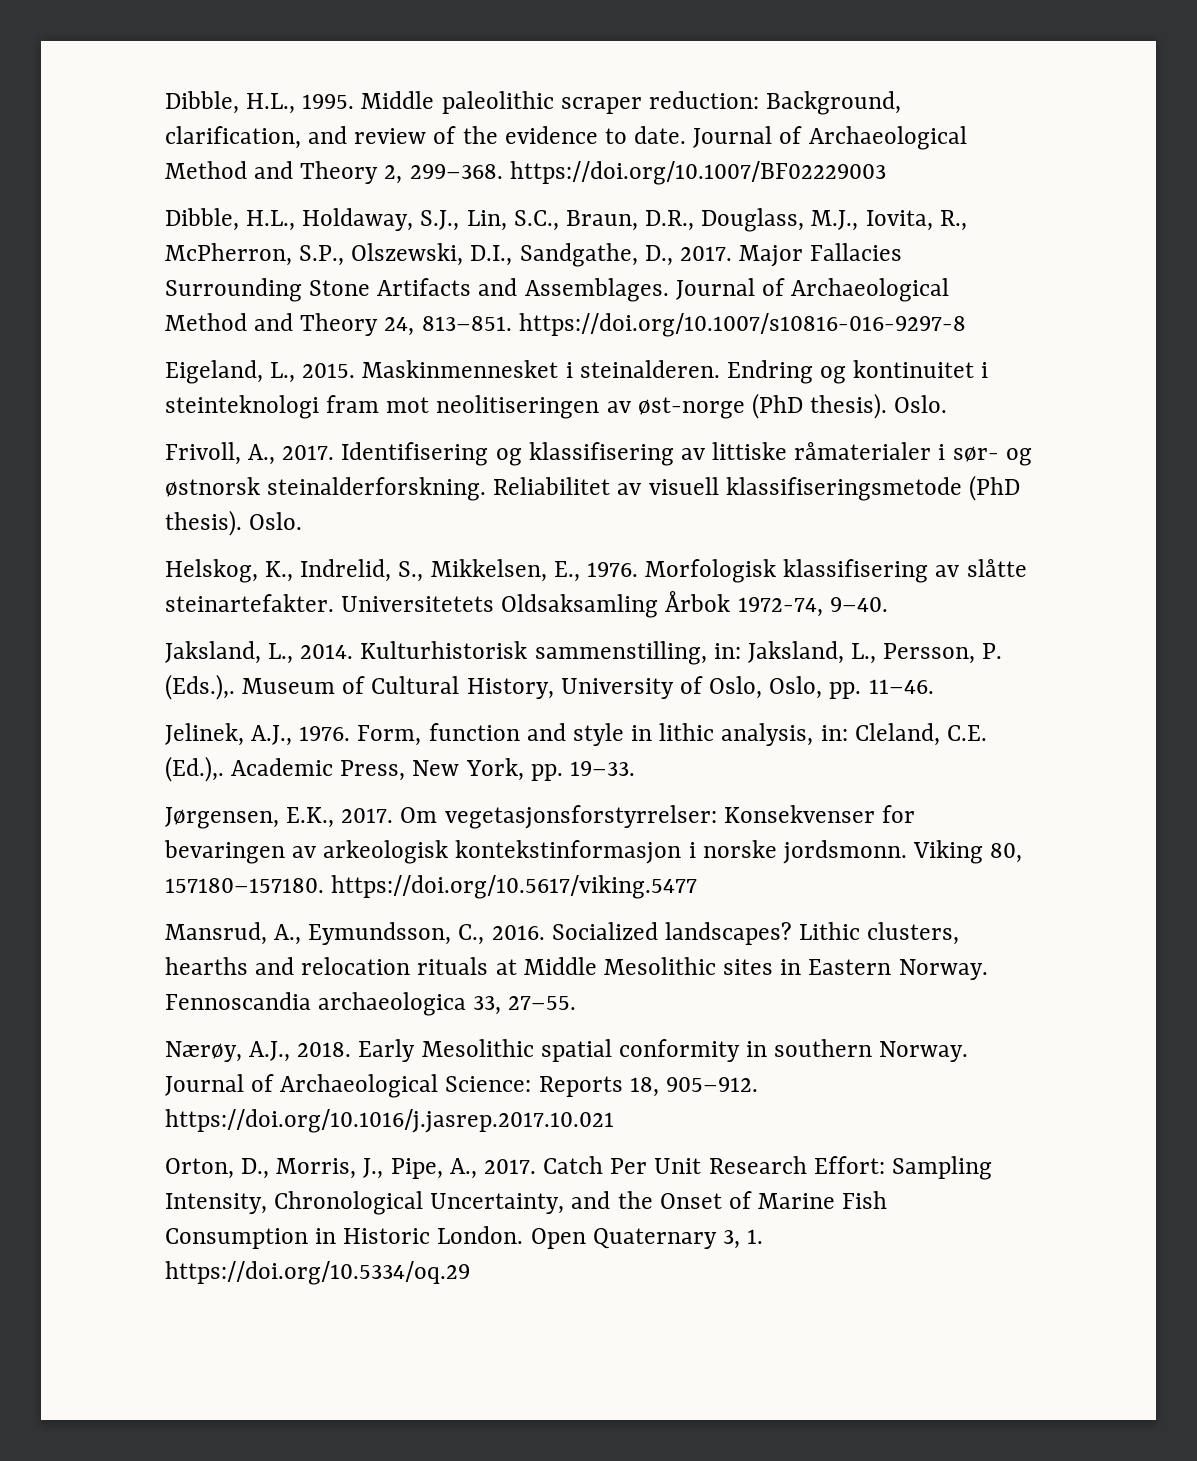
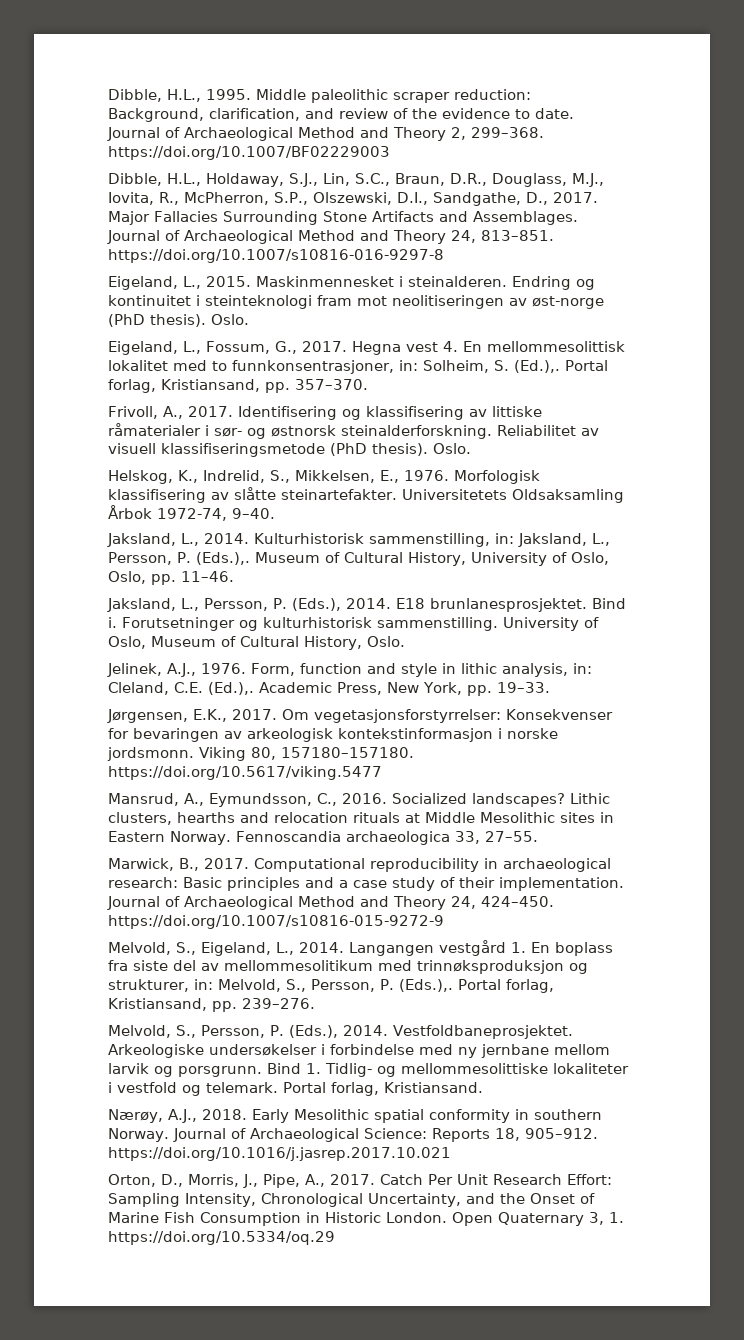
+ Eigeland, L., Fossum, G., 2017. Hegna vest 4. En mellommesolittisk lokalitet med to funnkonsentrasjoner, in: Solheim, S. (Ed.),. Portal forlag, Kristiansand, pp. 357–370.
+ Jaksland, L., Persson, P. (Eds.), 2014. E18 brunlanesprosjektet. Bind i. Forutsetninger og kulturhistorisk sammenstilling. University of Oslo, Museum of Cultural History, Oslo.
+ Marwick, B., 2017. Computational reproducibility in archaeological research: Basic principles and a case study of their implementation. Journal of Archaeological Method and Theory 24, 424–450. https://doi.org/10.1007/s10816-015-9272-9
+ Melvold, S., Eigeland, L., 2014. Langangen vestgård 1. En boplass fra siste del av mellommesolitikum med trinnøksproduksjon og strukturer, in: Melvold, S., Persson, P. (Eds.),. Portal forlag, Kristiansand, pp. 239–276.
+ Melvold, S., Persson, P. (Eds.), 2014. Vestfoldbaneprosjektet. Arkeologiske undersøkelser i forbindelse med ny jernbane mellom larvik og porsgrunn. Bind 1. Tidlig- og mellommesolittiske lokaliteter i vestfold og telemark. Portal forlag, Kristiansand.

